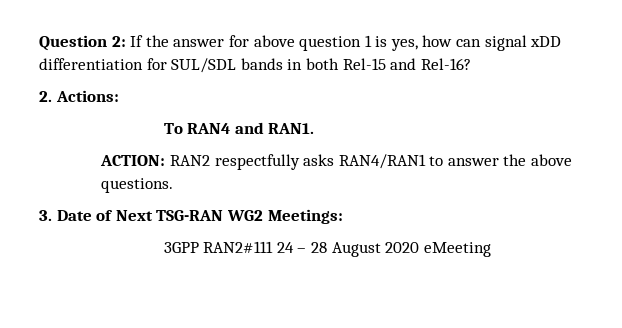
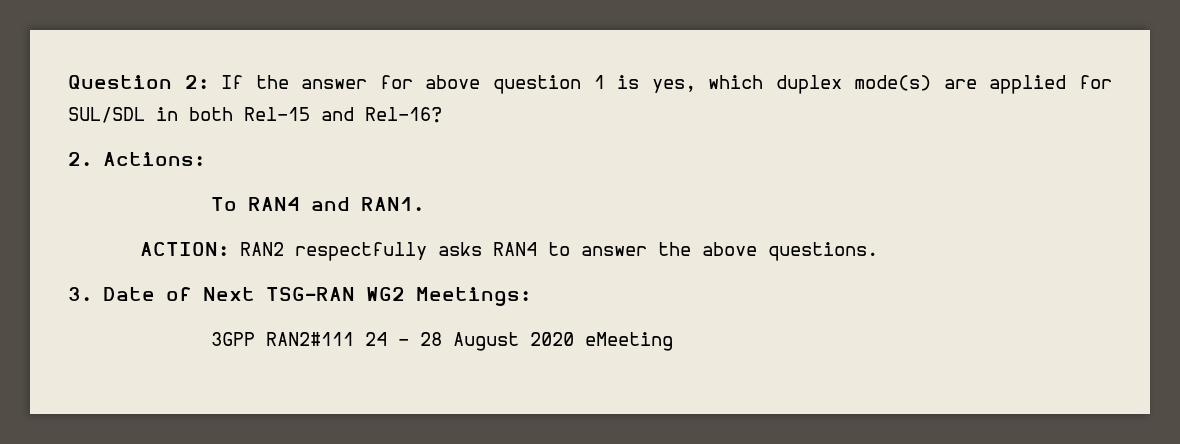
- Question 2: If the answer for above question 1 is yes, how can signal xDD differentiation for SUL/SDL bands in both Rel-15 and Rel-16?
+ Question 2: If the answer for above question 1 is yes, which duplex mode(s) are applied for SUL/SDL in both Rel-15 and Rel-16?
- ACTION: RAN2 respectfully asks RAN4/RAN1 to answer the above questions.
+ ACTION: RAN2 respectfully asks RAN4 to answer the above questions.

